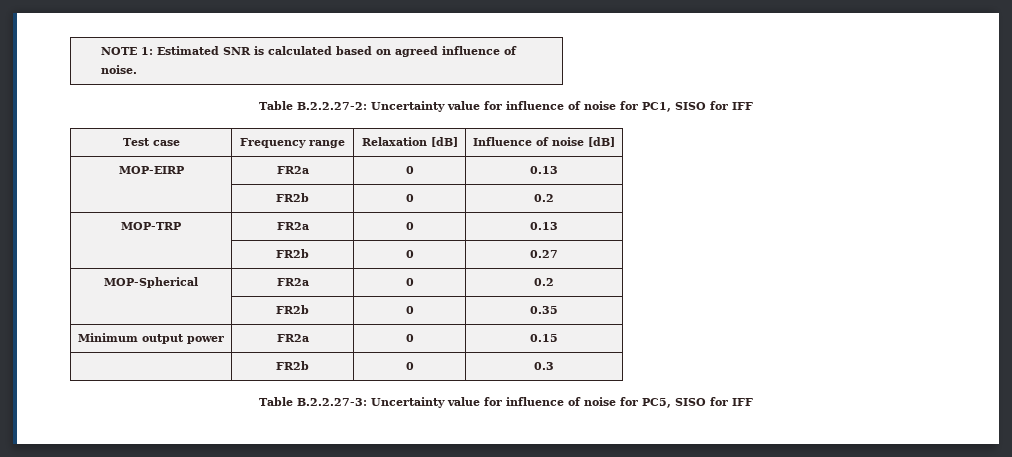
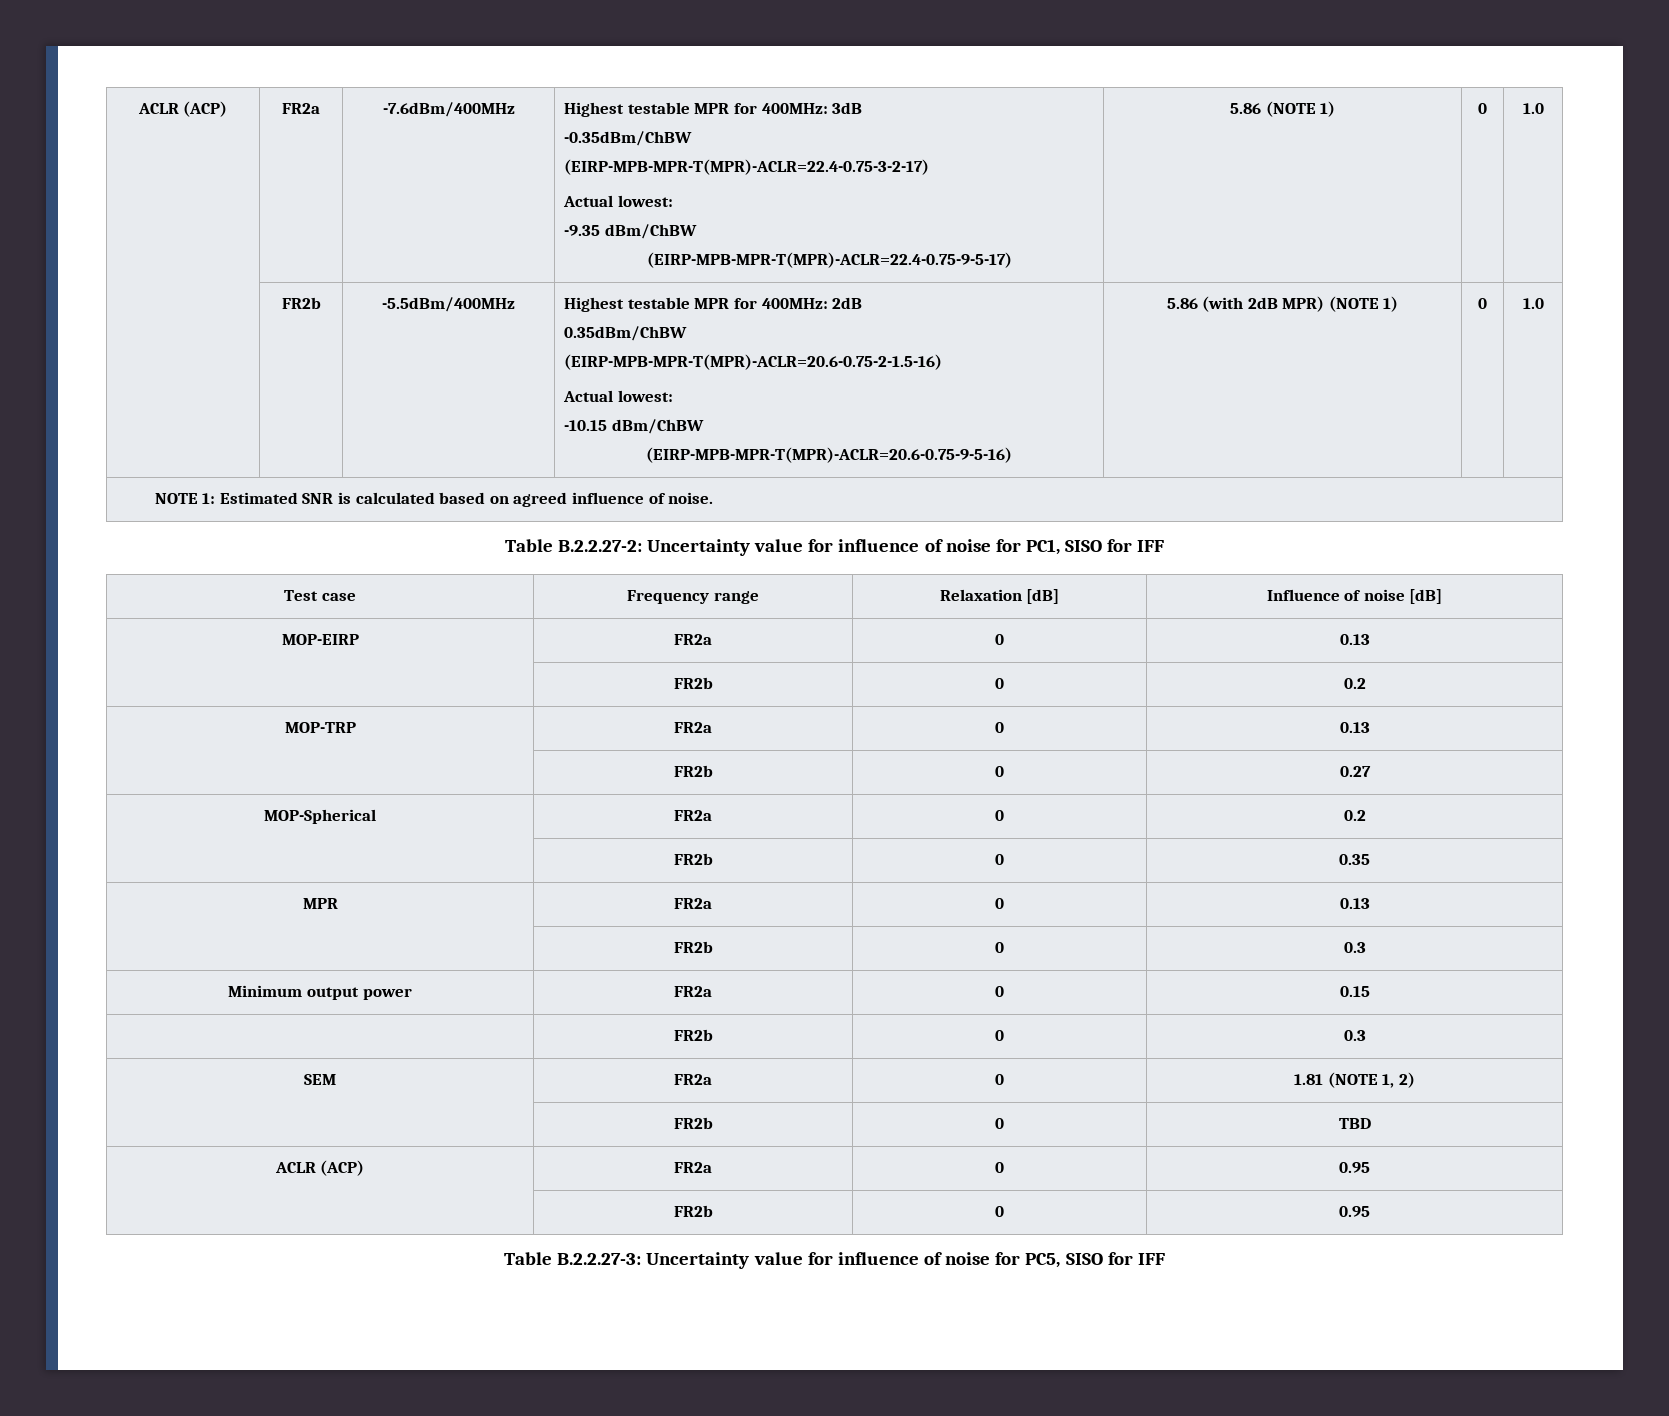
+ ACLR (ACP) | FR2a | -7.6dBm/400MHz | Highest testable MPR for 400MHz: 3dB
+ -0.35dBm/ChBW
+ (EIRP-MPB-MPR-T(MPR)-ACLR=22.4-0.75-3-2-17)
+ Actual lowest:
+ -9.35 dBm/ChBW
+ (EIRP-MPB-MPR-T(MPR)-ACLR=22.4-0.75-9-5-17) | 5.86 (NOTE 1) | 0 | 1.0
+ | FR2b | -5.5dBm/400MHz | Highest testable MPR for 400MHz: 2dB
+ 0.35dBm/ChBW
+ (EIRP-MPB-MPR-T(MPR)-ACLR=20.6-0.75-2-1.5-16)
+ Actual lowest:
+ -10.15 dBm/ChBW
+ (EIRP-MPB-MPR-T(MPR)-ACLR=20.6-0.75-9-5-16) | 5.86 (with 2dB MPR) (NOTE 1) | 0 | 1.0
+ MPR | FR2a | 0 | 0.13
+ | FR2b | 0 | 0.3
+ SEM | FR2a | 0 | 1.81 (NOTE 1, 2)
+ | FR2b | 0 | TBD
+ ACLR (ACP) | FR2a | 0 | 0.95
+ | FR2b | 0 | 0.95

